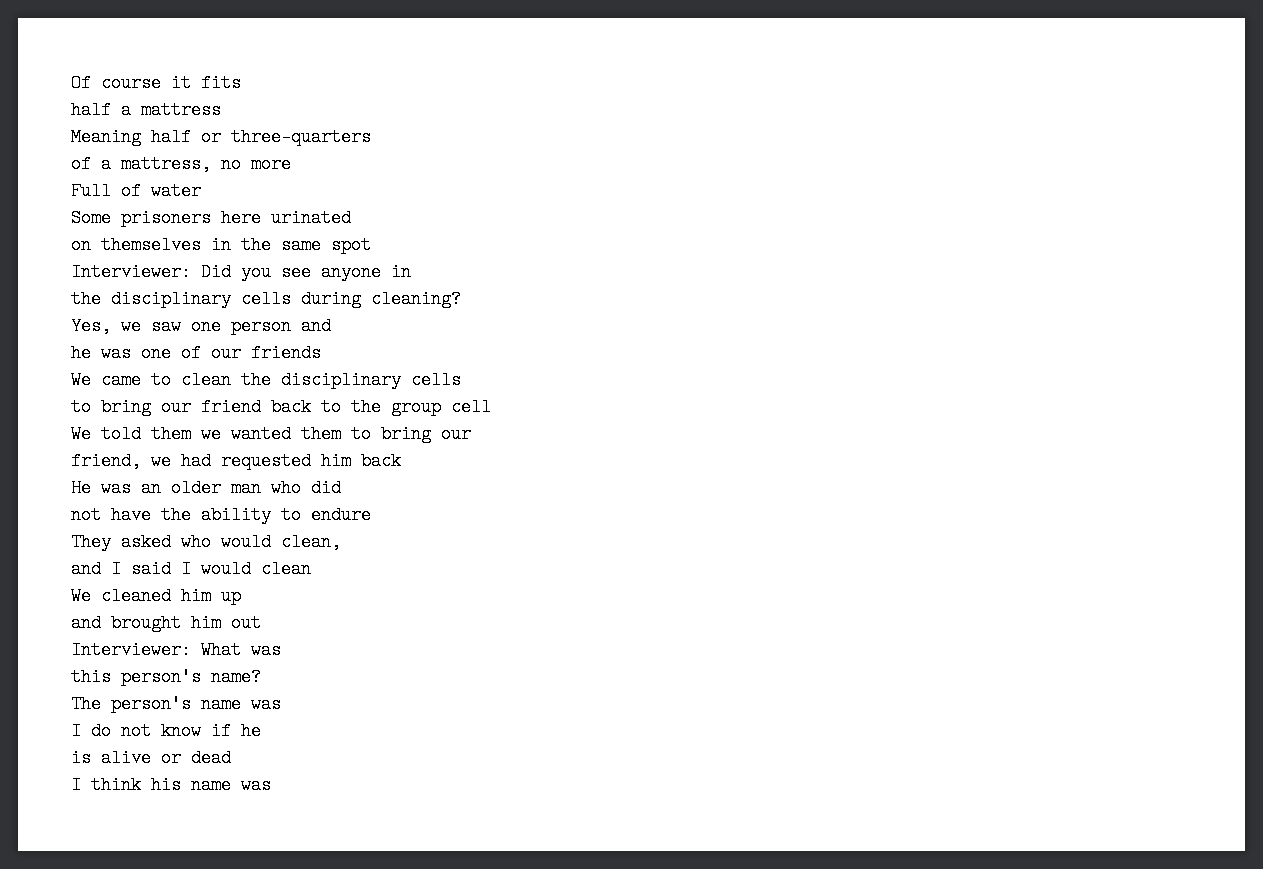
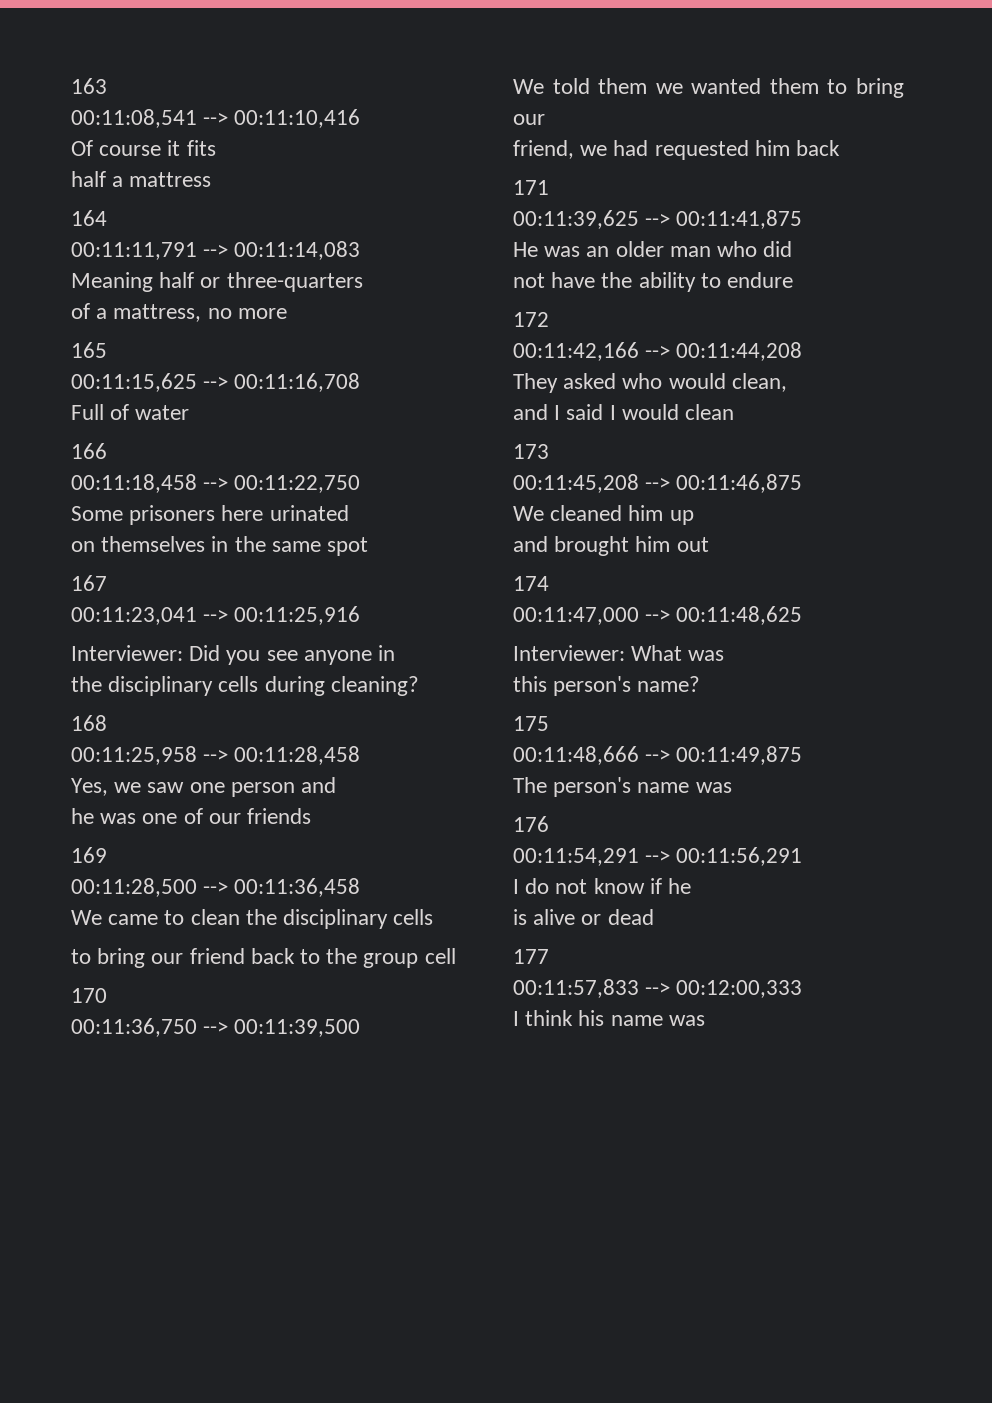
+ 163
+ 00:11:08,541 --> 00:11:10,416
+ 164
+ 00:11:11,791 --> 00:11:14,083
+ 165
+ 00:11:15,625 --> 00:11:16,708
+ 166
+ 00:11:18,458 --> 00:11:22,750
+ 167
+ 00:11:23,041 --> 00:11:25,916
+ 168
+ 00:11:25,958 --> 00:11:28,458
+ 169
+ 00:11:28,500 --> 00:11:36,458
+ 170
+ 00:11:36,750 --> 00:11:39,500
+ 171
+ 00:11:39,625 --> 00:11:41,875
+ 172
+ 00:11:42,166 --> 00:11:44,208
+ 173
+ 00:11:45,208 --> 00:11:46,875
+ 174
+ 00:11:47,000 --> 00:11:48,625
+ 175
+ 00:11:48,666 --> 00:11:49,875
+ 176
+ 00:11:54,291 --> 00:11:56,291
+ 177
+ 00:11:57,833 --> 00:12:00,333

